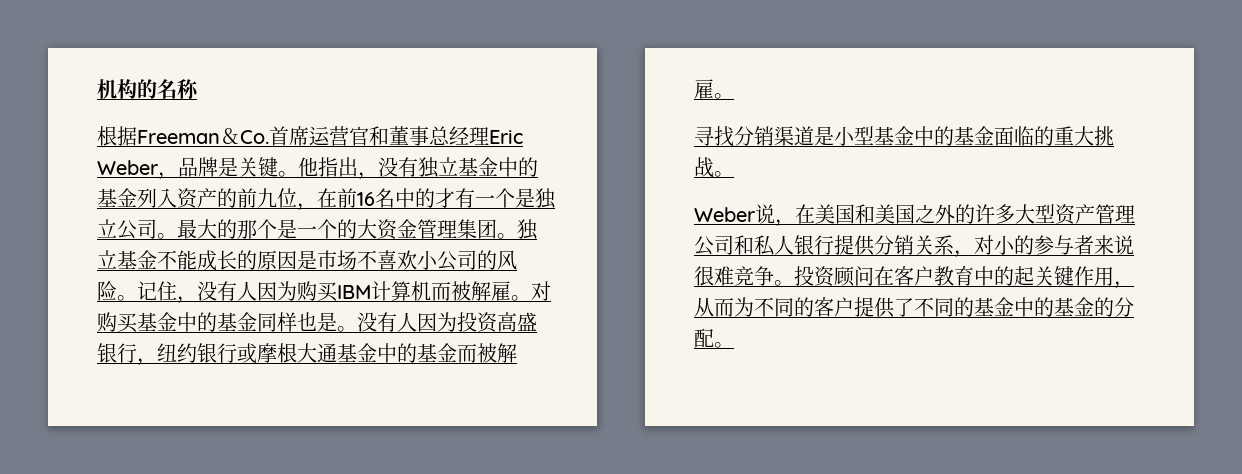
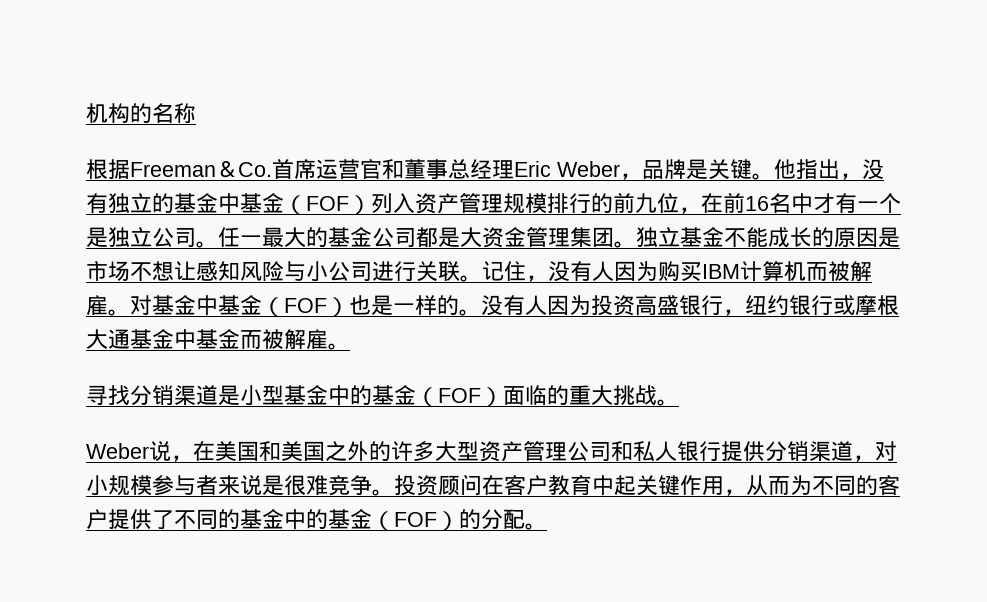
- 他指出，没有独立基金中的基金列入资产的前九位，在前16名中的才有一个是独立公司。
+ 他指出，没有独立的基金中基金（FOF）列入资产管理规模排行的前九位，在前16名中才有一个是独立公司。
- 最大的那个是一个的大资金管理集团。
+ 任一最大的基金公司都是大资金管理集团。
- 独立基金不能成长的原因是市场不喜欢小公司的风险。
+ 独立基金不能成长的原因是市场不想让感知风险与小公司进行关联。
- 对购买基金中的基金同样也是。
+ 对基金中基金（FOF）也是一样的。
- 没有人因为投资高盛银行，纽约银行或摩根大通基金中的基金而被解雇。
+ 没有人因为投资高盛银行，纽约银行或摩根大通基金中基金而被解雇。
- 寻找分销渠道是小型基金中的基金面临的重大挑战。
+ 寻找分销渠道是小型基金中的基金（FOF）面临的重大挑战。
- Weber说，在美国和美国之外的许多大型资产管理公司和私人银行提供分销关系，对小的参与者来说很难竞争。
+ Weber说，在美国和美国之外的许多大型资产管理公司和私人银行提供分销渠道，对小规模参与者来说是很难竞争。
- 投资顾问在客户教育中的起关键作用，从而为不同的客户提供了不同的基金中的基金的分配。
+ 投资顾问在客户教育中起关键作用，从而为不同的客户提供了不同的基金中的基金（FOF）的分配。

